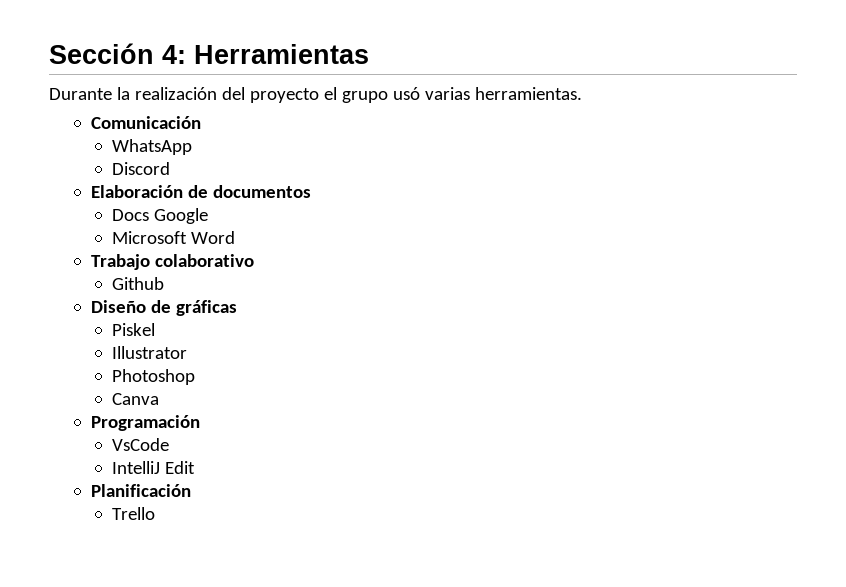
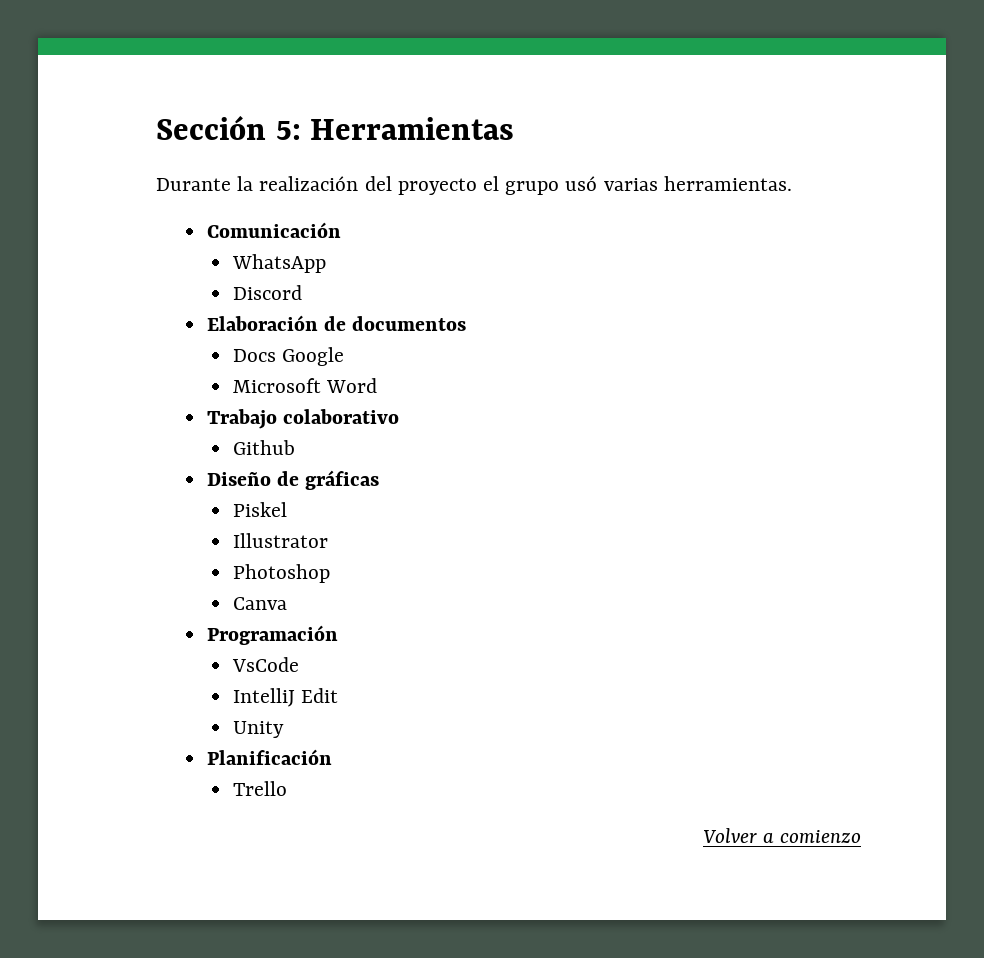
- Sección 4: Herramientas
+ Sección 5: Herramientas
+ Unity
+ Volver a comienzo

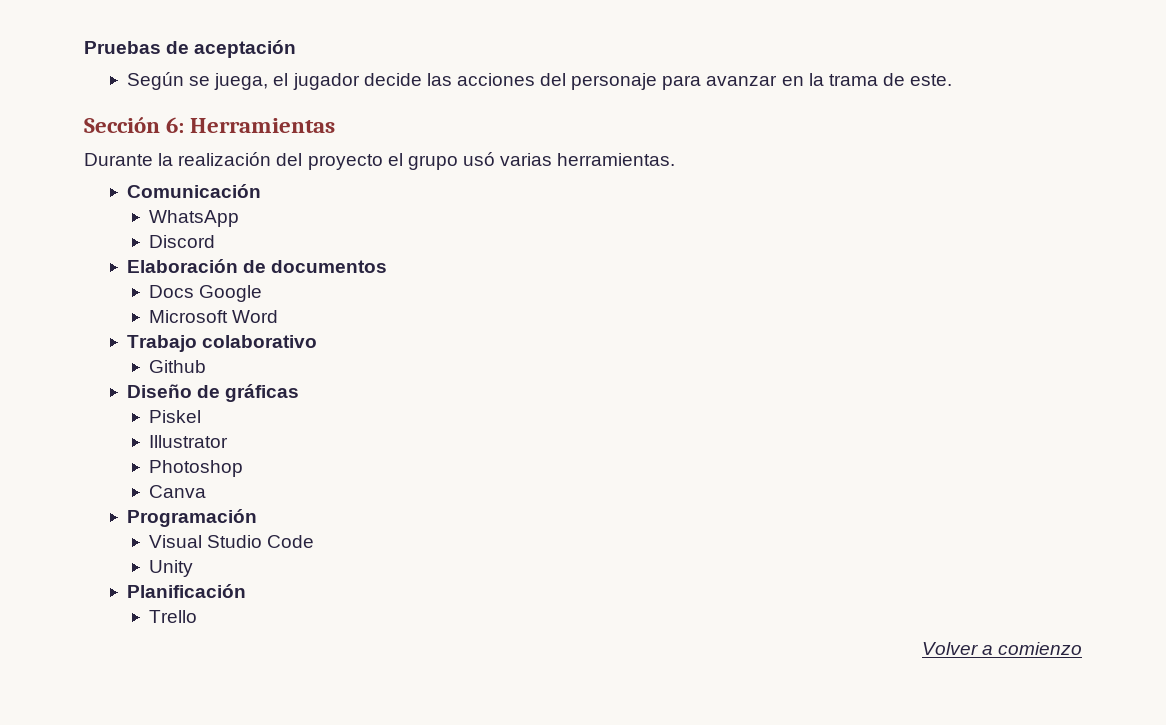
- Sección 5: Herramientas
+ Pruebas de aceptación
+ Según se juega, el jugador decide las acciones del personaje para avanzar en la trama de este.
+ Sección 6: Herramientas
- VsCode
- IntelliJ Edit
+ Visual Studio Code

